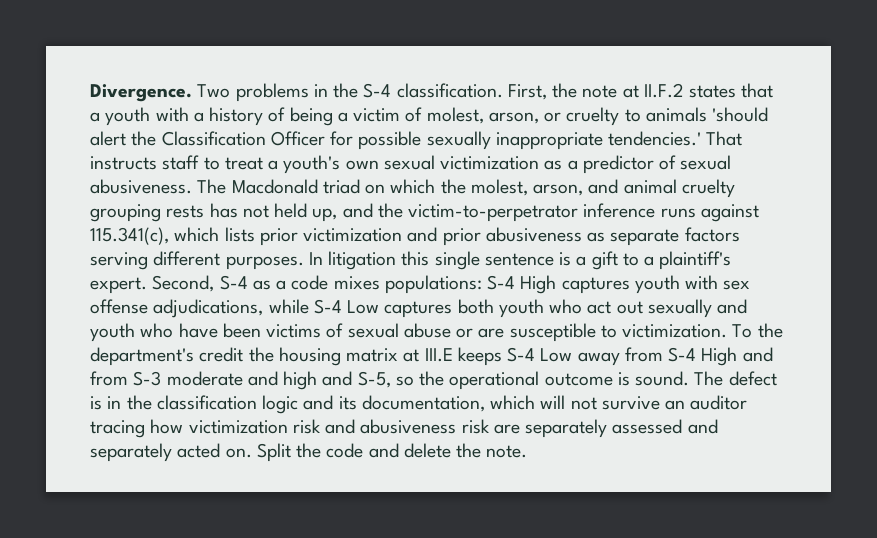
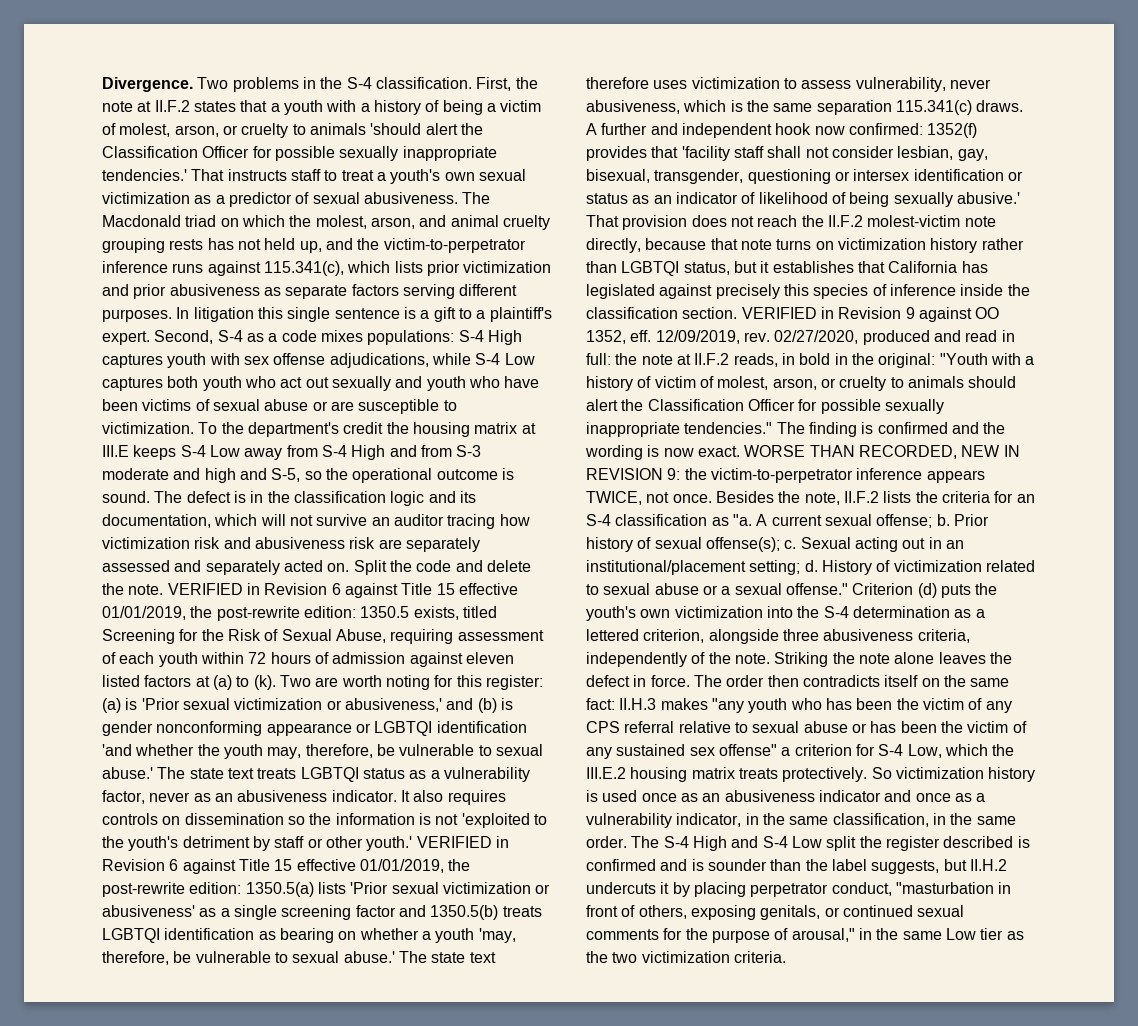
+ VERIFIED in Revision 6 against Title 15 effective 01/01/2019, the post-rewrite edition: 1350.5 exists, titled Screening for the Risk of Sexual Abuse, requiring assessment of each youth within 72 hours of admission against eleven listed factors at (a) to (k). Two are worth noting for this register: (a) is 'Prior sexual victimization or abusiveness,' and (b) is gender nonconforming appearance or LGBTQI identification 'and whether the youth may, therefore, be vulnerable to sexual abuse.' The state text treats LGBTQI status as a vulnerability factor, never as an abusiveness indicator. It also requires controls on dissemination so the information is not 'exploited to the youth's detriment by staff or other youth.' VERIFIED in Revision 6 against Title 15 effective 01/01/2019, the post-rewrite edition: 1350.5(a) lists 'Prior sexual victimization or abusiveness' as a single screening factor and 1350.5(b) treats LGBTQI identification as bearing on whether a youth 'may, therefore, be vulnerable to sexual abuse.' The state text therefore uses victimization to assess vulnerability, never abusiveness, which is the same separation 115.341(c) draws. A further and independent hook now confirmed: 1352(f) provides that 'facility staff shall not consider lesbian, gay, bisexual, transgender, questioning or intersex identification or status as an indicator of likelihood of being sexually abusive.' That provision does not reach the II.F.2 molest-victim note directly, because that note turns on victimization history rather than LGBTQI status, but it establishes that California has legislated against precisely this species of inference inside the classification section. VERIFIED in Revision 9 against OO 1352, eff. 12/09/2019, rev. 02/27/2020, produced and read in full: the note at II.F.2 reads, in bold in the original: "Youth with a history of victim of molest, arson, or cruelty to animals should alert the Classification Officer for possible sexually inappropriate tendencies." The finding is confirmed and the wording is now exact. WORSE THAN RECORDED, NEW IN REVISION 9: the victim-to-perpetrator inference appears TWICE, not once. Besides the note, II.F.2 lists the criteria for an S-4 classification as "a. A current sexual offense; b. Prior history of sexual offense(s); c. Sexual acting out in an institutional/placement setting; d. History of victimization related to sexual abuse or a sexual offense." Criterion (d) puts the youth's own victimization into the S-4 determination as a lettered criterion, alongside three abusiveness criteria, independently of the note. Striking the note alone leaves the defect in force. The order then contradicts itself on the same fact: II.H.3 makes "any youth who has been the victim of any CPS referral relative to sexual abuse or has been the victim of any sustained sex offense" a criterion for S-4 Low, which the III.E.2 housing matrix treats protectively. So victimization history is used once as an abusiveness indicator and once as a vulnerability indicator, in the same classification, in the same order. The S-4 High and S-4 Low split the register described is confirmed and is sounder than the label suggests, but II.H.2 undercuts it by placing perpetrator conduct, "masturbation in front of others, exposing genitals, or continued sexual comments for the purpose of arousal," in the same Low tier as the two victimization criteria.

